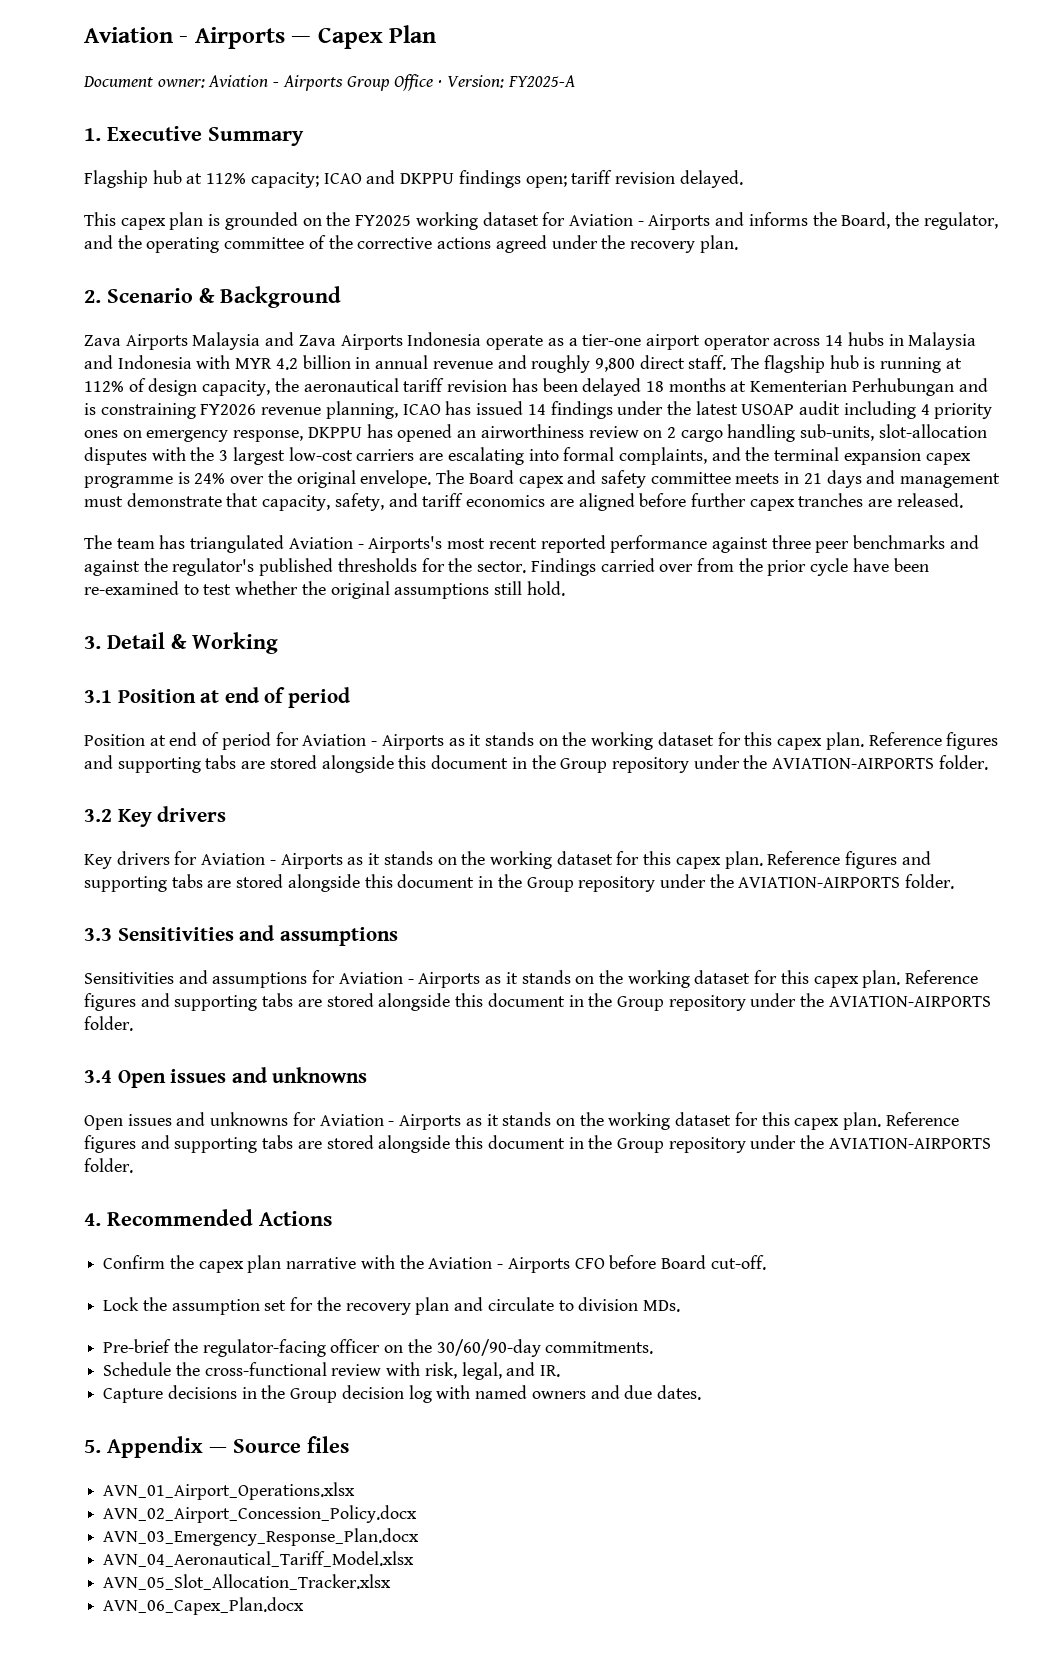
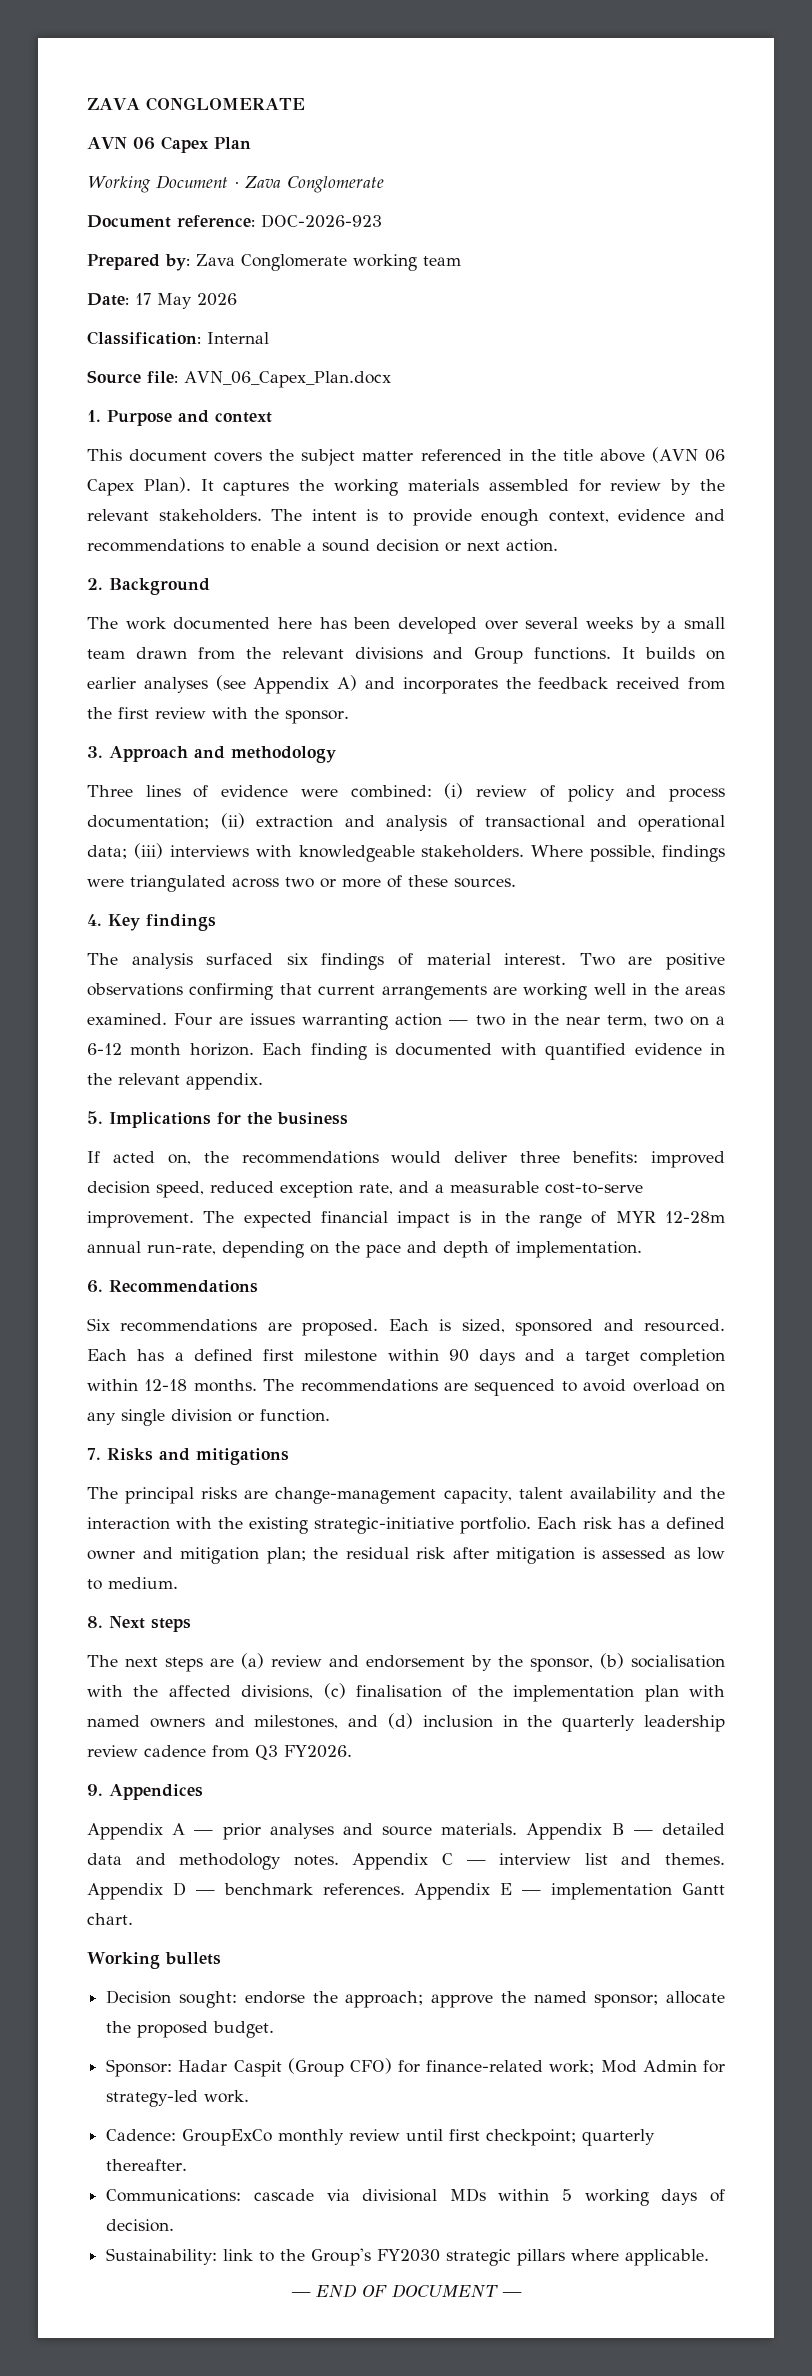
- Aviation - Airports — Capex Plan
- Document owner: Aviation - Airports Group Office · Version: FY2025-A
- 1. Executive Summary
- Flagship hub at 112% capacity; ICAO and DKPPU findings open; tariff revision delayed.
- This capex plan is grounded on the FY2025 working dataset for Aviation - Airports and informs the Board, the regulator, and the operating committee of the corrective actions agreed under the recovery plan.
- 2. Scenario & Background
- Zava Airports Malaysia and Zava Airports Indonesia operate as a tier-one airport operator across 14 hubs in Malaysia and Indonesia with MYR 4.2 billion in annual revenue and roughly 9,800 direct staff. The flagship hub is running at 112% of design capacity, the aeronautical tariff revision has been delayed 18 months at Kementerian Perhubungan and is constraining FY2026 revenue planning, ICAO has issued 14 findings under the latest USOAP audit including 4 priority ones on emergency response, DKPPU has opened an airworthiness review on 2 cargo handling sub-units, slot-allocation disputes with the 3 largest low-cost carriers are escalating into formal complaints, and the terminal expansion capex programme is 24% over the original envelope. The Board capex and safety committee meets in 21 days and management must demonstrate that capacity, safety, and tariff economics are aligned before further capex tranches are released.
- The team has triangulated Aviation - Airports's most recent reported performance against three peer benchmarks and against the regulator's published thresholds for the sector. Findings carried over from the prior cycle have been re-examined to test whether the original assumptions still hold.
- 3. Detail & Working
- 3.1 Position at end of period
- Position at end of period for Aviation - Airports as it stands on the working dataset for this capex plan. Reference figures and supporting tabs are stored alongside this document in the Group repository under the AVIATION-AIRPORTS folder.
- 3.2 Key drivers
- Key drivers for Aviation - Airports as it stands on the working dataset for this capex plan. Reference figures and supporting tabs are stored alongside this document in the Group repository under the AVIATION-AIRPORTS folder.
- 3.3 Sensitivities and assumptions
- Sensitivities and assumptions for Aviation - Airports as it stands on the working dataset for this capex plan. Reference figures and supporting tabs are stored alongside this document in the Group repository under the AVIATION-AIRPORTS folder.
- 3.4 Open issues and unknowns
- Open issues and unknowns for Aviation - Airports as it stands on the working dataset for this capex plan. Reference figures and supporting tabs are stored alongside this document in the Group repository under the AVIATION-AIRPORTS folder.
- 4. Recommended Actions
- Confirm the capex plan narrative with the Aviation - Airports CFO before Board cut-off.
- Lock the assumption set for the recovery plan and circulate to division MDs.
- Pre-brief the regulator-facing officer on the 30/60/90-day commitments.
- Schedule the cross-functional review with risk, legal, and IR.
- Capture decisions in the Group decision log with named owners and due dates.
- 5. Appendix — Source files
- AVN_01_Airport_Operations.xlsx
- AVN_02_Airport_Concession_Policy.docx
- AVN_03_Emergency_Response_Plan.docx
- AVN_04_Aeronautical_Tariff_Model.xlsx
- AVN_05_Slot_Allocation_Tracker.xlsx
- AVN_06_Capex_Plan.docx
+ ZAVA CONGLOMERATE
+ AVN 06 Capex Plan
+ Working Document · Zava Conglomerate
+ Document reference: DOC-2026-923
+ Prepared by: Zava Conglomerate working team
+ Date: 17 May 2026
+ Classification: Internal
+ Source file: AVN_06_Capex_Plan.docx
+ 1. Purpose and context
+ This document covers the subject matter referenced in the title above (AVN 06 Capex Plan). It captures the working materials assembled for review by the relevant stakeholders. The intent is to provide enough context, evidence and recommendations to enable a sound decision or next action.
+ 2. Background
+ The work documented here has been developed over several weeks by a small team drawn from the relevant divisions and Group functions. It builds on earlier analyses (see Appendix A) and incorporates the feedback received from the first review with the sponsor.
+ 3. Approach and methodology
+ Three lines of evidence were combined: (i) review of policy and process documentation; (ii) extraction and analysis of transactional and operational data; (iii) interviews with knowledgeable stakeholders. Where possible, findings were triangulated across two or more of these sources.
+ 4. Key findings
+ The analysis surfaced six findings of material interest. Two are positive observations confirming that current arrangements are working well in the areas examined. Four are issues warranting action — two in the near term, two on a 6-12 month horizon. Each finding is documented with quantified evidence in the relevant appendix.
+ 5. Implications for the business
+ If acted on, the recommendations would deliver three benefits: improved decision speed, reduced exception rate, and a measurable cost-to-serve improvement. The expected financial impact is in the range of MYR 12-28m annual run-rate, depending on the pace and depth of implementation.
+ 6. Recommendations
+ Six recommendations are proposed. Each is sized, sponsored and resourced. Each has a defined first milestone within 90 days and a target completion within 12-18 months. The recommendations are sequenced to avoid overload on any single division or function.
+ 7. Risks and mitigations
+ The principal risks are change-management capacity, talent availability and the interaction with the existing strategic-initiative portfolio. Each risk has a defined owner and mitigation plan; the residual risk after mitigation is assessed as low to medium.
+ 8. Next steps
+ The next steps are (a) review and endorsement by the sponsor, (b) socialisation with the affected divisions, (c) finalisation of the implementation plan with named owners and milestones, and (d) inclusion in the quarterly leadership review cadence from Q3 FY2026.
+ 9. Appendices
+ Appendix A — prior analyses and source materials. Appendix B — detailed data and methodology notes. Appendix C — interview list and themes. Appendix D — benchmark references. Appendix E — implementation Gantt chart.
+ Working bullets
+ Decision sought: endorse the approach; approve the named sponsor; allocate the proposed budget.
+ Sponsor: Hadar Caspit (Group CFO) for finance-related work; Mod Admin for strategy-led work.
+ Cadence: GroupExCo monthly review until first checkpoint; quarterly thereafter.
+ Communications: cascade via divisional MDs within 5 working days of decision.
+ Sustainability: link to the Group's FY2030 strategic pillars where applicable.
+ — END OF DOCUMENT —

